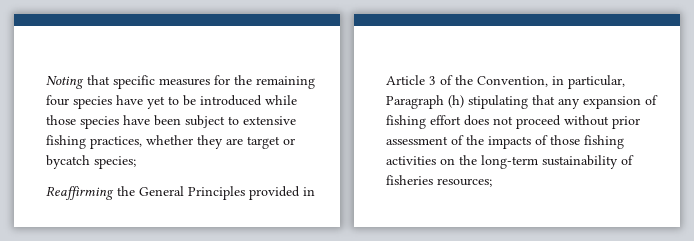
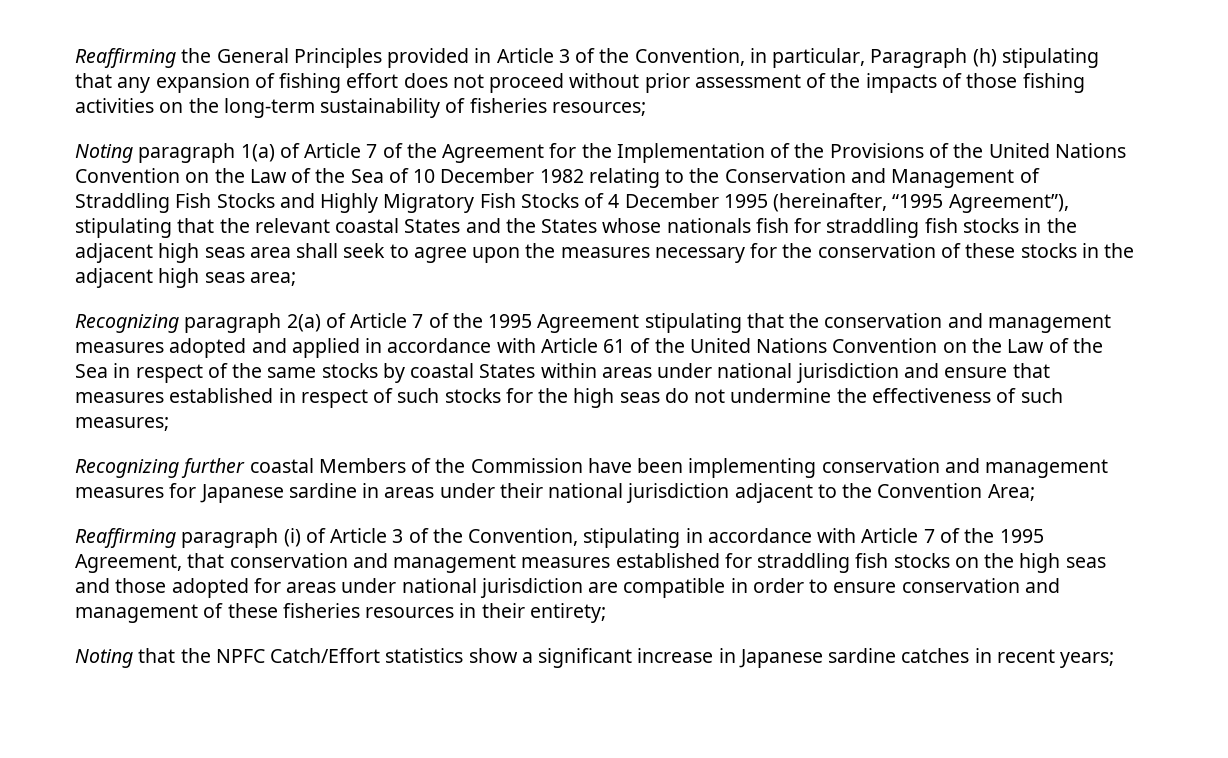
- Noting that specific measures for the remaining four species have yet to be introduced while those species have been subject to extensive fishing practices, whether they are target or bycatch species;
+ Noting paragraph 1(a) of Article 7 of the Agreement for the Implementation of the Provisions of the United Nations Convention on the Law of the Sea of 10 December 1982 relating to the Conservation and Management of Straddling Fish Stocks and Highly Migratory Fish Stocks of 4 December 1995 (hereinafter, “1995 Agreement”), stipulating that the relevant coastal States and the States whose nationals fish for straddling fish stocks in the adjacent high seas area shall seek to agree upon the measures necessary for the conservation of these stocks in the adjacent high seas area;
+ Recognizing paragraph 2(a) of Article 7 of the 1995 Agreement stipulating that the conservation and management measures adopted and applied in accordance with Article 61 of the United Nations Convention on the Law of the Sea in respect of the same stocks by coastal States within areas under national jurisdiction and ensure that measures established in respect of such stocks for the high seas do not undermine the effectiveness of such measures;
+ Recognizing further coastal Members of the Commission have been implementing conservation and management measures for Japanese sardine in areas under their national jurisdiction adjacent to the Convention Area;
+ Reaffirming paragraph (i) of Article 3 of the Convention, stipulating in accordance with Article 7 of the 1995 Agreement, that conservation and management measures established for straddling fish stocks on the high seas and those adopted for areas under national jurisdiction are compatible in order to ensure conservation and management of these fisheries resources in their entirety;
+ Noting that the NPFC Catch/Effort statistics show a significant increase in Japanese sardine catches in recent years;

